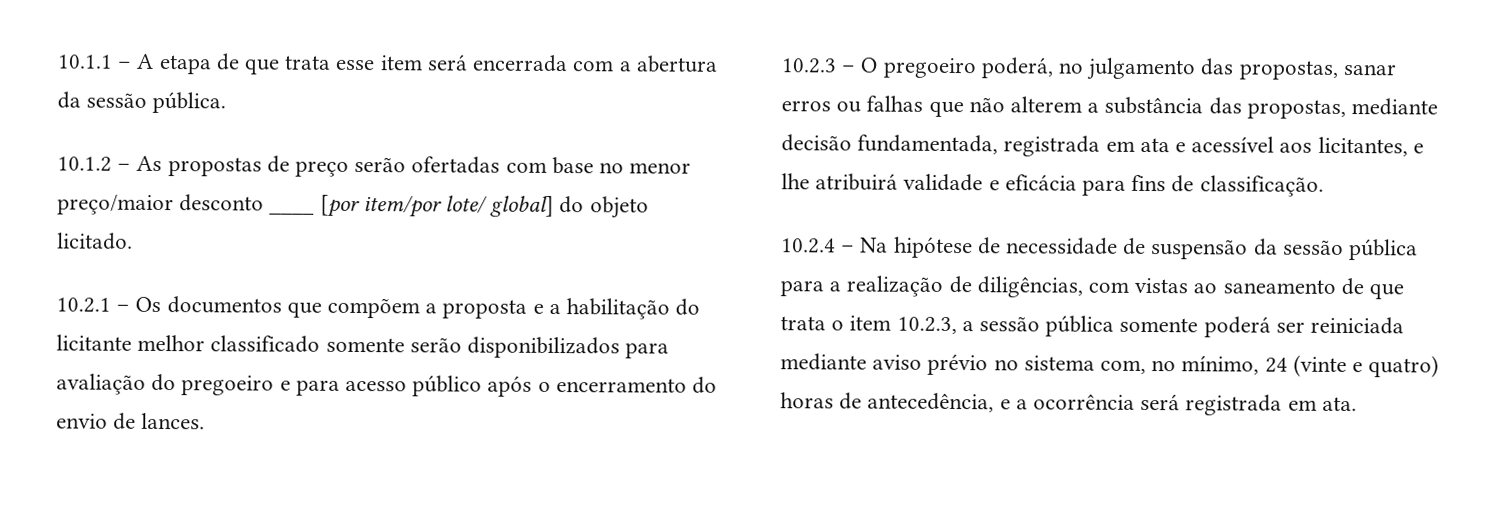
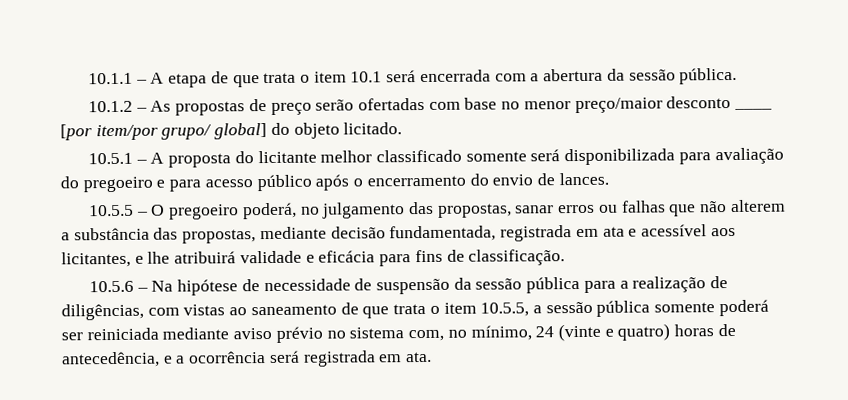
- 10.1.1 – A etapa de que trata esse item será encerrada com a abertura da sessão pública.
+ 10.1.1 – A etapa de que trata o item 10.1 será encerrada com a abertura da sessão pública.
- 10.1.2 – As propostas de preço serão ofertadas com base no menor preço/maior desconto ____ [por item/por lote/ global] do objeto licitado.
+ 10.1.2 – As propostas de preço serão ofertadas com base no menor preço/maior desconto ____ [por item/por grupo/ global] do objeto licitado.
- 10.2.1 – Os documentos que compõem a proposta e a habilitação do licitante melhor classificado somente serão disponibilizados para avaliação do pregoeiro e para acesso público após o encerramento do envio de lances.
+ 10.5.1 – A proposta do licitante melhor classificado somente será disponibilizada para avaliação do pregoeiro e para acesso público após o encerramento do envio de lances.
- 10.2.3 – O pregoeiro poderá, no julgamento das propostas, sanar erros ou falhas que não alterem a substância das propostas, mediante decisão fundamentada, registrada em ata e acessível aos licitantes, e lhe atribuirá validade e eficácia para fins de classificação.
+ 10.5.5 – O pregoeiro poderá, no julgamento das propostas, sanar erros ou falhas que não alterem a substância das propostas, mediante decisão fundamentada, registrada em ata e acessível aos licitantes, e lhe atribuirá validade e eficácia para fins de classificação.
- 10.2.4 – Na hipótese de necessidade de suspensão da sessão pública para a realização de diligências, com vistas ao saneamento de que trata o item 10.2.3, a sessão pública somente poderá ser reiniciada mediante aviso prévio no sistema com, no mínimo, 24 (vinte e quatro) horas de antecedência, e a ocorrência será registrada em ata.
+ 10.5.6 – Na hipótese de necessidade de suspensão da sessão pública para a realização de diligências, com vistas ao saneamento de que trata o item 10.5.5, a sessão pública somente poderá ser reiniciada mediante aviso prévio no sistema com, no mínimo, 24 (vinte e quatro) horas de antecedência, e a ocorrência será registrada em ata.

